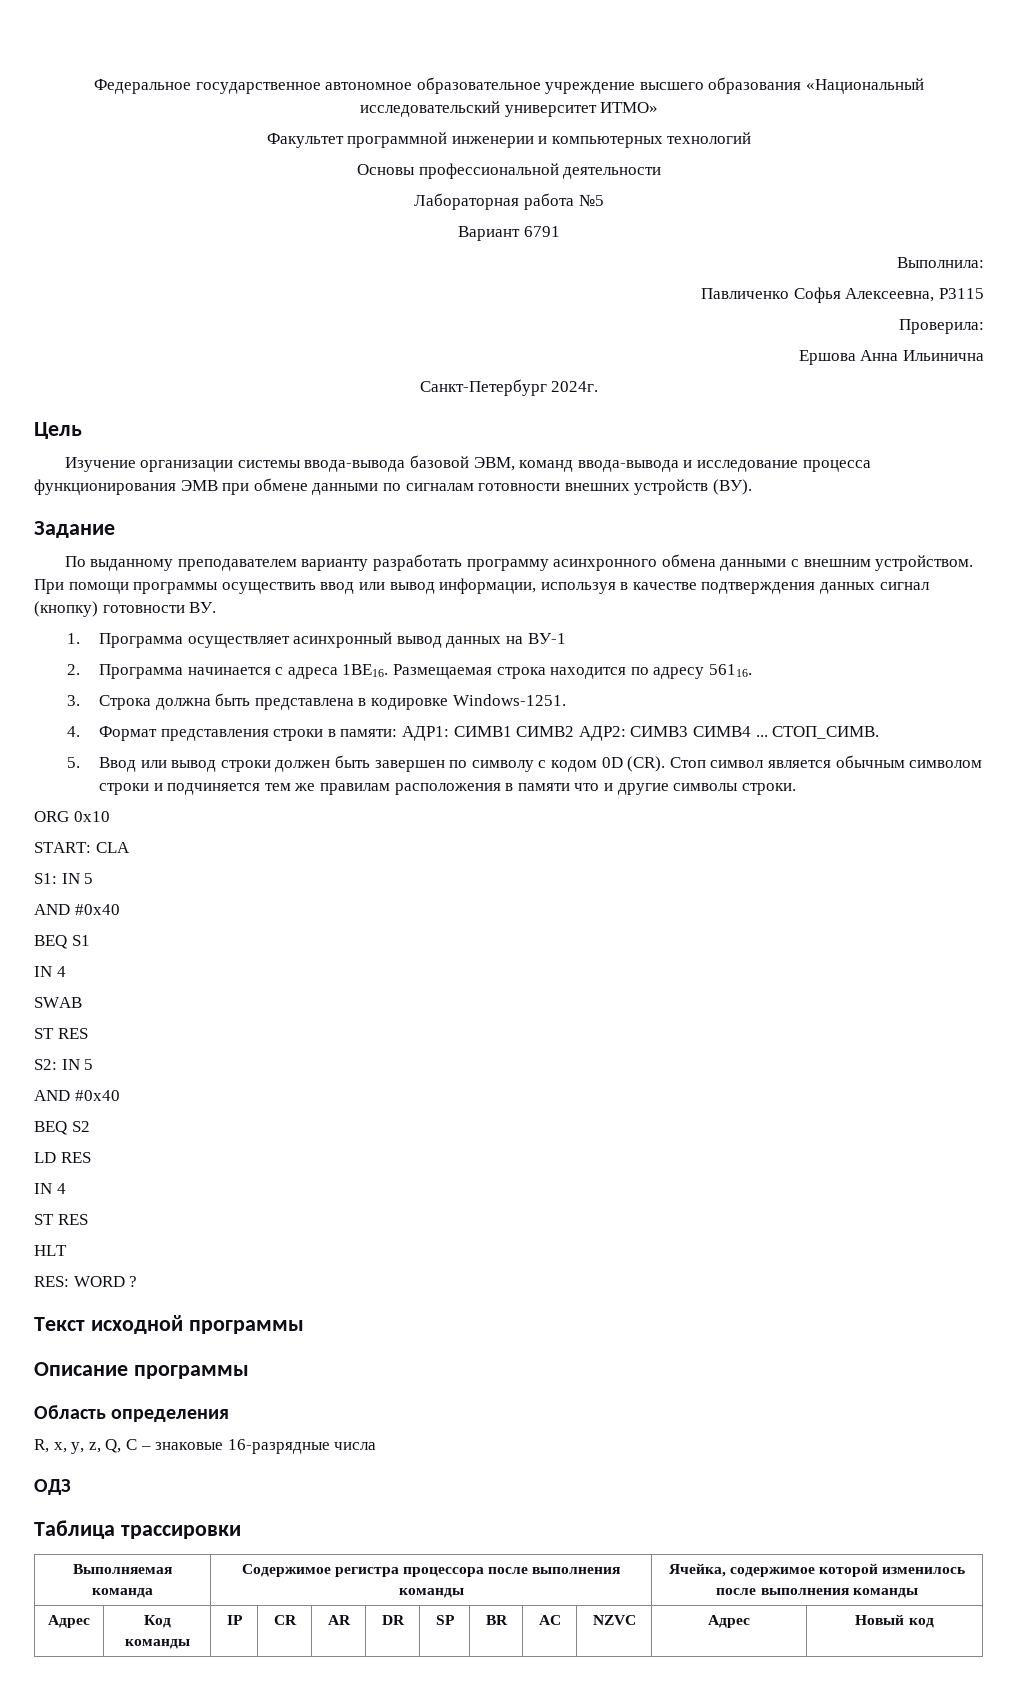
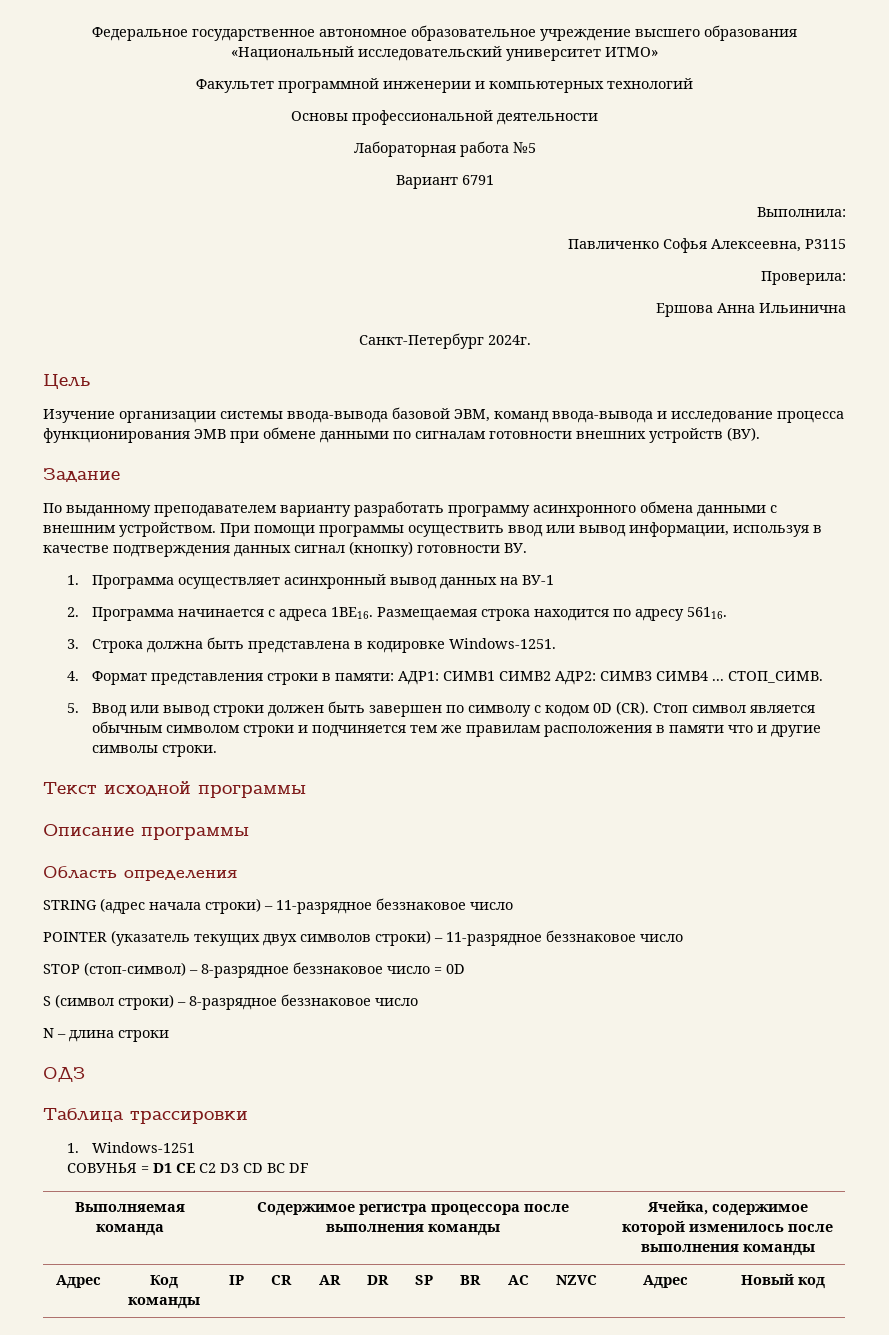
- ORG 0x10
- START: CLA
- S1: IN 5
- AND #0x40
- BEQ S1
- IN 4
- SWAB
- ST RES
- S2: IN 5
- AND #0x40
- BEQ S2
- LD RES
- IN 4
- ST RES
- HLT
- RES: WORD ?
- R, x, y, z, Q, C – знаковые 16-разрядные числа
+ STRING (адрес начала строки) – 11-разрядное беззнаковое число
+ POINTER (указатель текущих двух символов строки) – 11-разрядное беззнаковое число
+ STOP (стоп-символ) – 8-разрядное беззнаковое число = 0D
+ S (символ строки) – 8-разрядное беззнаковое число
+ N – длина строки
  ОДЗ
  Таблица трассировки
+ 1. Windows-1251
+ СОВУНЬЯ = D1 CE C2 D3 CD ВС DF

